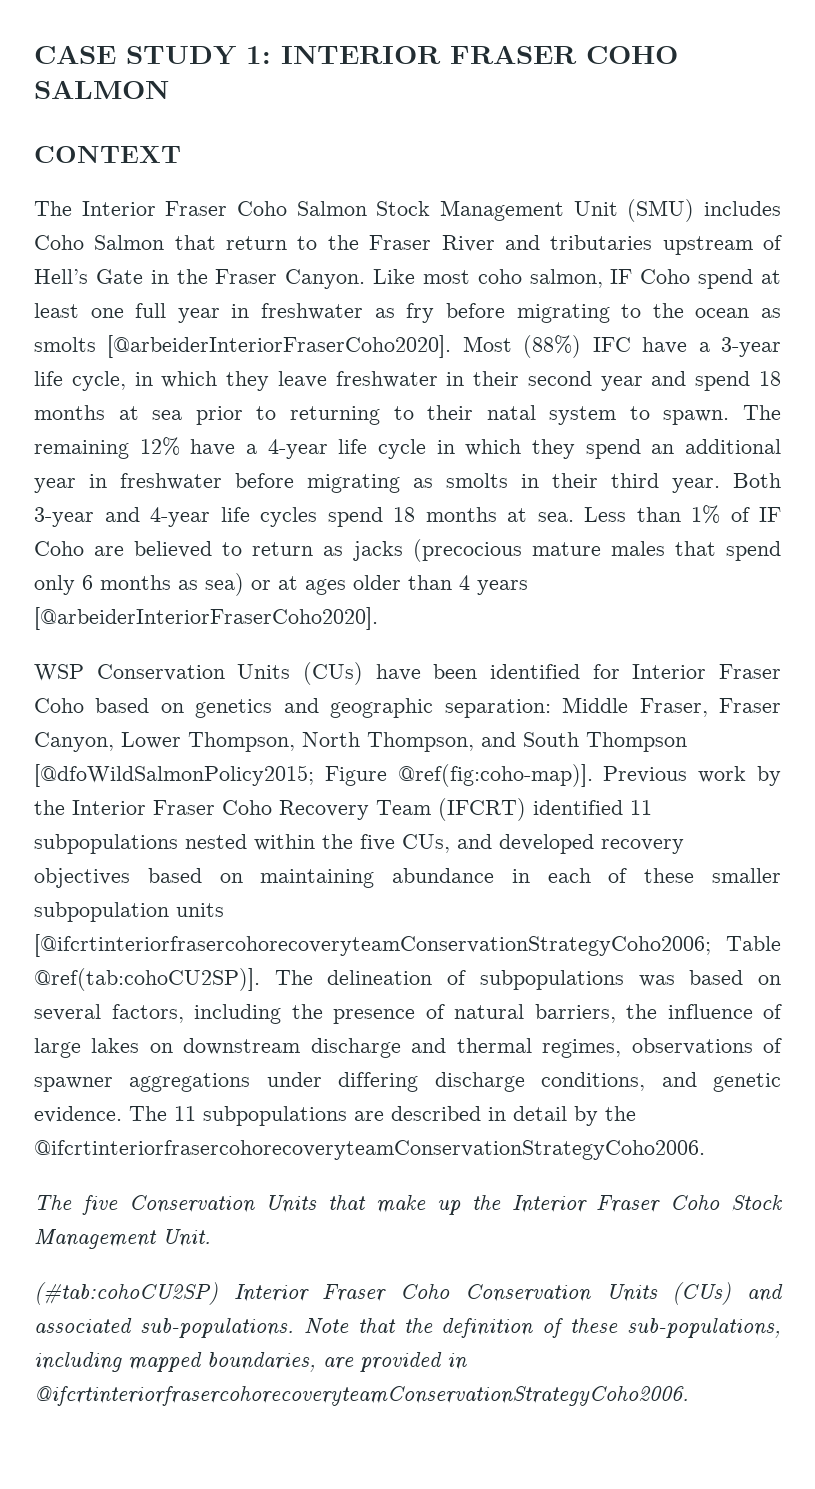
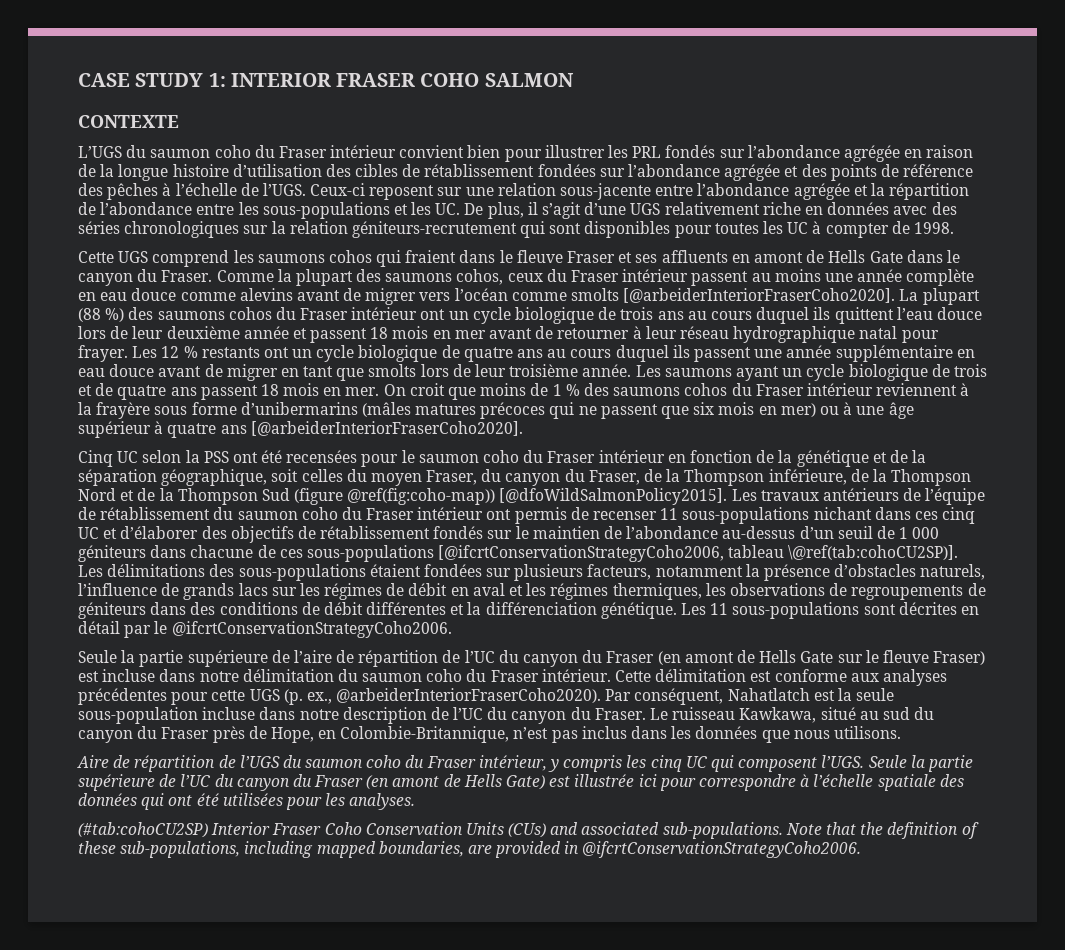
- CONTEXT
- The Interior Fraser Coho Salmon Stock Management Unit (SMU) includes Coho Salmon that return to the Fraser River and tributaries upstream of Hell’s Gate in the Fraser Canyon. Like most coho salmon, IF Coho spend at least one full year in freshwater as fry before migrating to the ocean as smolts [@arbeiderInteriorFraserCoho2020]. Most (88%) IFC have a 3-year life cycle, in which they leave freshwater in their second year and spend 18 months at sea prior to returning to their natal system to spawn. The remaining 12% have a 4-year life cycle in which they spend an additional year in freshwater before migrating as smolts in their third year. Both 3-year and 4-year life cycles spend 18 months at sea. Less than 1% of IF Coho are believed to return as jacks (precocious mature males that spend only 6 months as sea) or at ages older than 4 years [@arbeiderInteriorFraserCoho2020].
- WSP Conservation Units (CUs) have been identified for Interior Fraser Coho based on genetics and geographic separation: Middle Fraser, Fraser Canyon, Lower Thompson, North Thompson, and South Thompson [@dfoWildSalmonPolicy2015; Figure @ref(fig:coho-map)]. Previous work by the Interior Fraser Coho Recovery Team (IFCRT) identified 11 subpopulations nested within the five CUs, and developed recovery objectives based on maintaining abundance in each of these smaller subpopulation units [@ifcrtinteriorfrasercohorecoveryteamConservationStrategyCoho2006; Table @ref(tab:cohoCU2SP)]. The delineation of subpopulations was based on several factors, including the presence of natural barriers, the influence of large lakes on downstream discharge and thermal regimes, observations of spawner aggregations under differing discharge conditions, and genetic evidence. The 11 subpopulations are described in detail by the @ifcrtinteriorfrasercohorecoveryteamConservationStrategyCoho2006.
- The five Conservation Units that make up the Interior Fraser Coho Stock Management Unit.
+ CONTEXTE
+ L’UGS du saumon coho du Fraser intérieur convient bien pour illustrer les PRL fondés sur l’abondance agrégée en raison de la longue histoire d’utilisation des cibles de rétablissement fondées sur l’abondance agrégée et des points de référence des pêches à l’échelle de l’UGS. Ceux-ci reposent sur une relation sous-jacente entre l’abondance agrégée et la répartition de l’abondance entre les sous-populations et les UC. De plus, il s’agit d’une UGS relativement riche en données avec des séries chronologiques sur la relation géniteurs-recrutement qui sont disponibles pour toutes les UC à compter de 1998.
+ Cette UGS comprend les saumons cohos qui fraient dans le fleuve Fraser et ses affluents en amont de Hells Gate dans le canyon du Fraser. Comme la plupart des saumons cohos, ceux du Fraser intérieur passent au moins une année complète en eau douce comme alevins avant de migrer vers l’océan comme smolts [@arbeiderInteriorFraserCoho2020]. La plupart (88 %) des saumons cohos du Fraser intérieur ont un cycle biologique de trois ans au cours duquel ils quittent l’eau douce lors de leur deuxième année et passent 18 mois en mer avant de retourner à leur réseau hydrographique natal pour frayer. Les 12 % restants ont un cycle biologique de quatre ans au cours duquel ils passent une année supplémentaire en eau douce avant de migrer en tant que smolts lors de leur troisième année. Les saumons ayant un cycle biologique de trois et de quatre ans passent 18 mois en mer. On croit que moins de 1 % des saumons cohos du Fraser intérieur reviennent à la frayère sous forme d’unibermarins (mâles matures précoces qui ne passent que six mois en mer) ou à une âge supérieur à quatre ans [@arbeiderInteriorFraserCoho2020].
+ Cinq UC selon la PSS ont été recensées pour le saumon coho du Fraser intérieur en fonction de la génétique et de la séparation géographique, soit celles du moyen Fraser, du canyon du Fraser, de la Thompson inférieure, de la Thompson Nord et de la Thompson Sud (figure @ref(fig:coho-map)) [@dfoWildSalmonPolicy2015]. Les travaux antérieurs de l’équipe de rétablissement du saumon coho du Fraser intérieur ont permis de recenser 11 sous-populations nichant dans ces cinq UC et d’élaborer des objectifs de rétablissement fondés sur le maintien de l’abondance au-dessus d’un seuil de 1 000 géniteurs dans chacune de ces sous-populations [@ifcrtConservationStrategyCoho2006, tableau \@ref(tab:cohoCU2SP)]. Les délimitations des sous-populations étaient fondées sur plusieurs facteurs, notamment la présence d’obstacles naturels, l’influence de grands lacs sur les régimes de débit en aval et les régimes thermiques, les observations de regroupements de géniteurs dans des conditions de débit différentes et la différenciation génétique. Les 11 sous-populations sont décrites en détail par le @ifcrtConservationStrategyCoho2006.
+ Seule la partie supérieure de l’aire de répartition de l’UC du canyon du Fraser (en amont de Hells Gate sur le fleuve Fraser) est incluse dans notre délimitation du saumon coho du Fraser intérieur. Cette délimitation est conforme aux analyses précédentes pour cette UGS (p. ex., @arbeiderInteriorFraserCoho2020). Par conséquent, Nahatlatch est la seule sous-population incluse dans notre description de l’UC du canyon du Fraser. Le ruisseau Kawkawa, situé au sud du canyon du Fraser près de Hope, en Colombie-Britannique, n’est pas inclus dans les données que nous utilisons.
+ Aire de répartition de l’UGS du saumon coho du Fraser intérieur, y compris les cinq UC qui composent l’UGS. Seule la partie supérieure de l’UC du canyon du Fraser (en amont de Hells Gate) est illustrée ici pour correspondre à l’échelle spatiale des données qui ont été utilisées pour les analyses.
- Note that the definition of these sub-populations, including mapped boundaries, are provided in @ifcrtinteriorfrasercohorecoveryteamConservationStrategyCoho2006.
+ Note that the definition of these sub-populations, including mapped boundaries, are provided in @ifcrtConservationStrategyCoho2006.

